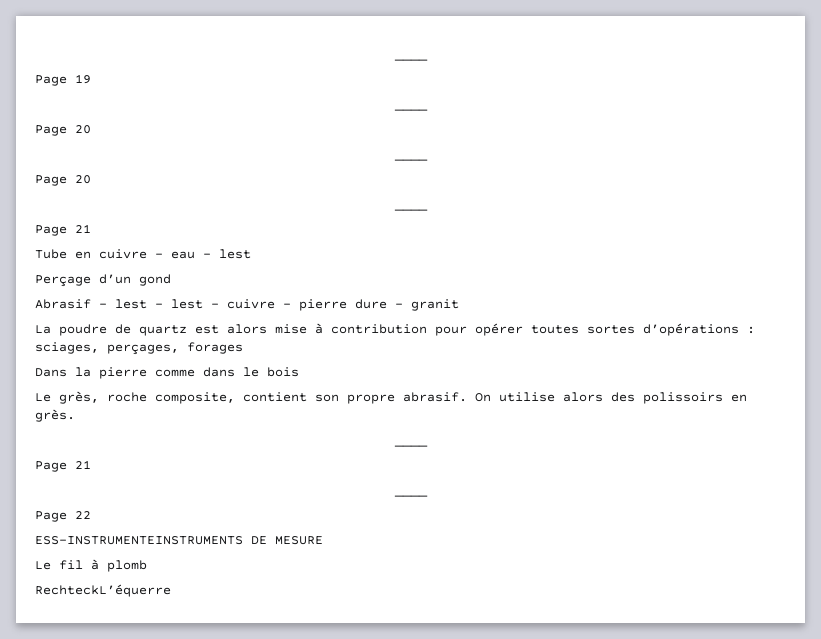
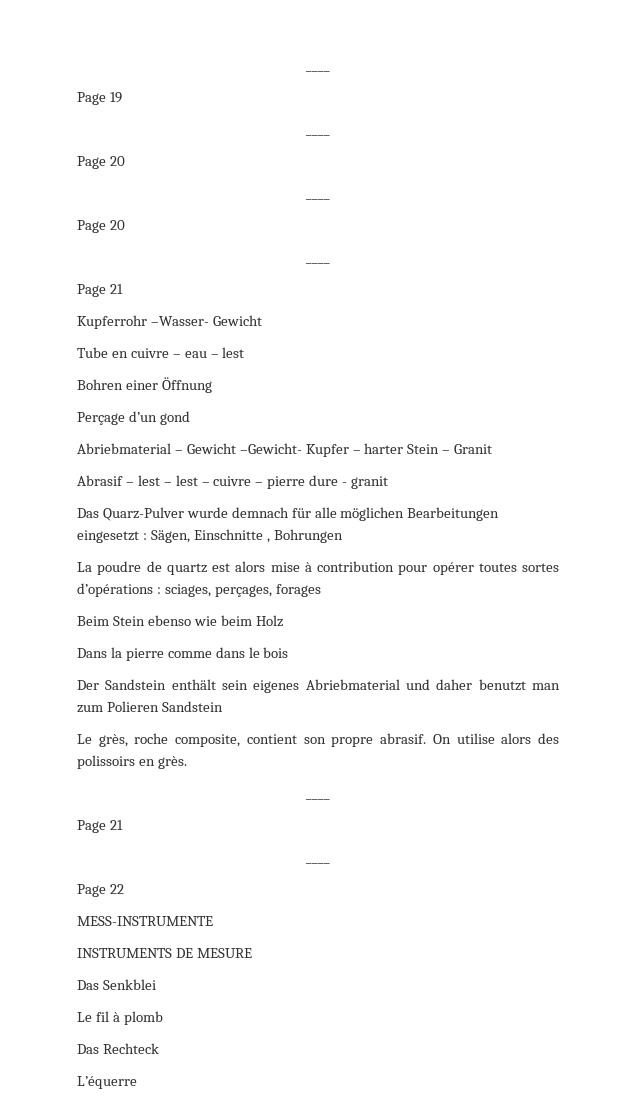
+ Kupferrohr –Wasser- Gewicht
+ Bohren einer Öffnung
+ Abriebmaterial – Gewicht –Gewicht- Kupfer – harter Stein – Granit
+ Das Quarz-Pulver wurde demnach für alle möglichen Bearbeitungen eingesetzt : Sägen, Einschnitte , Bohrungen
+ Beim Stein ebenso wie beim Holz
+ Der Sandstein enthält sein eigenes Abriebmaterial und daher benutzt man zum Polieren Sandstein
- ESS-INSTRUMENTEINSTRUMENTS DE MESURE
+ MESS-INSTRUMENTE
+ INSTRUMENTS DE MESURE
+ Das Senkblei
- RechteckL’équerre
+ Das Rechteck
+ L’équerre

